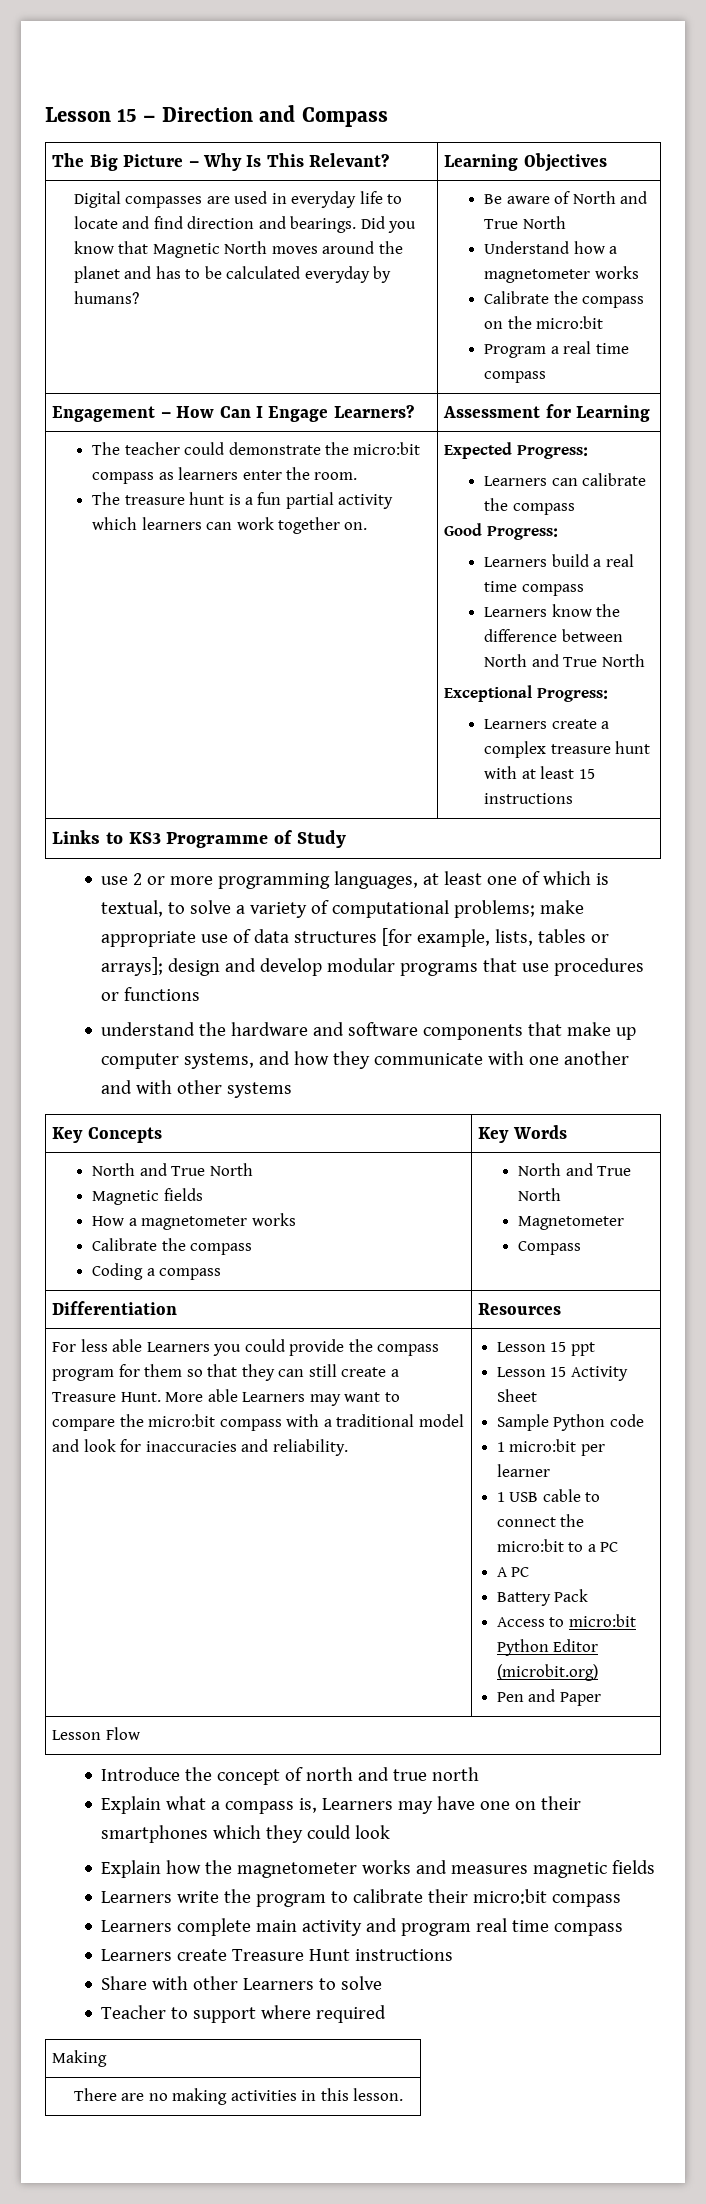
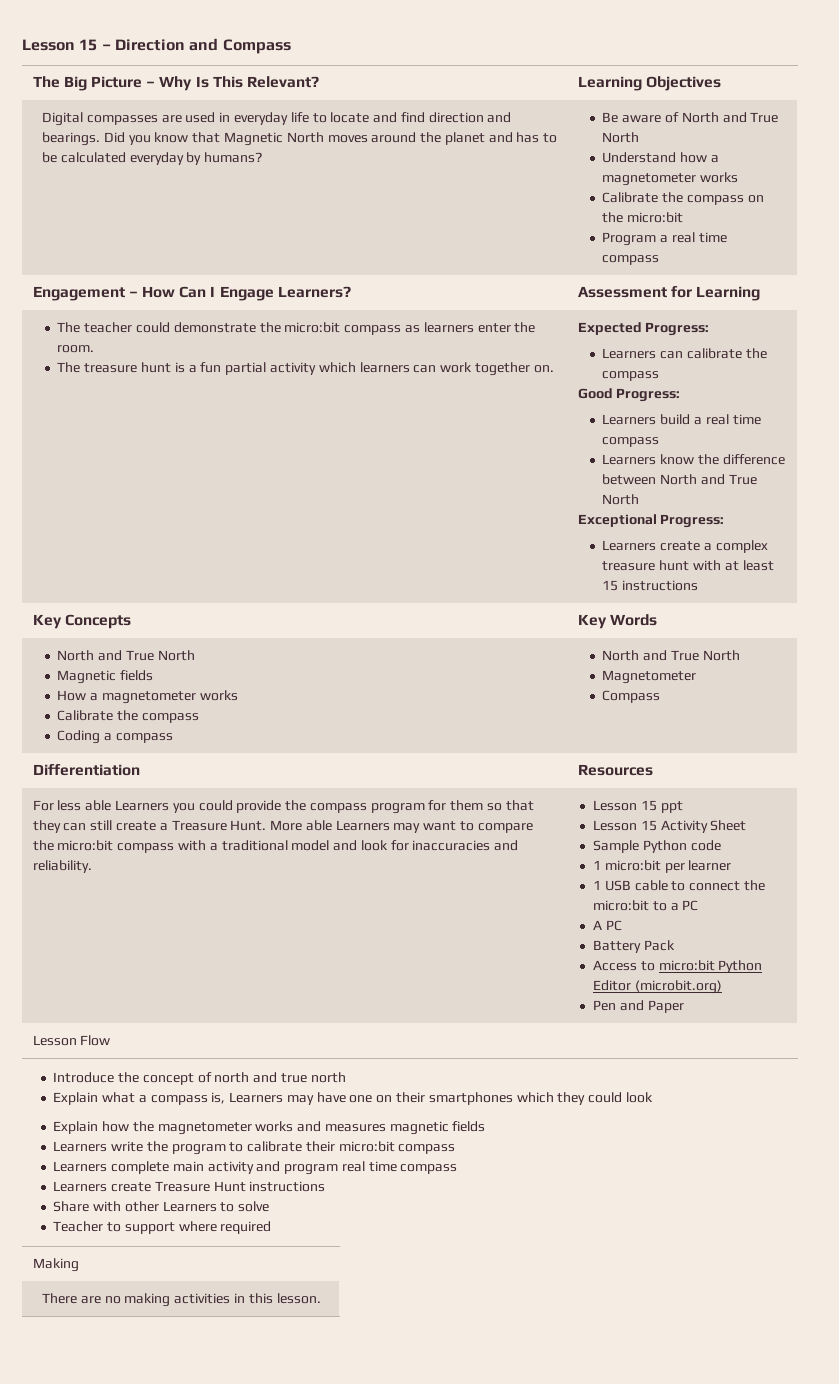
- Links to KS3 Programme of Study
- use 2 or more programming languages, at least one of which is textual, to solve a variety of computational problems; make appropriate use of data structures [for example, lists, tables or arrays]; design and develop modular programs that use procedures or functions
- understand the hardware and software components that make up computer systems, and how they communicate with one another and with other systems

